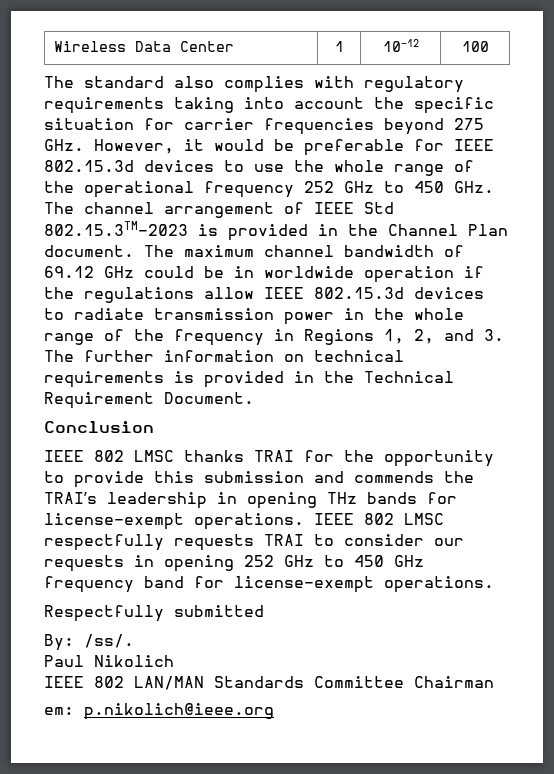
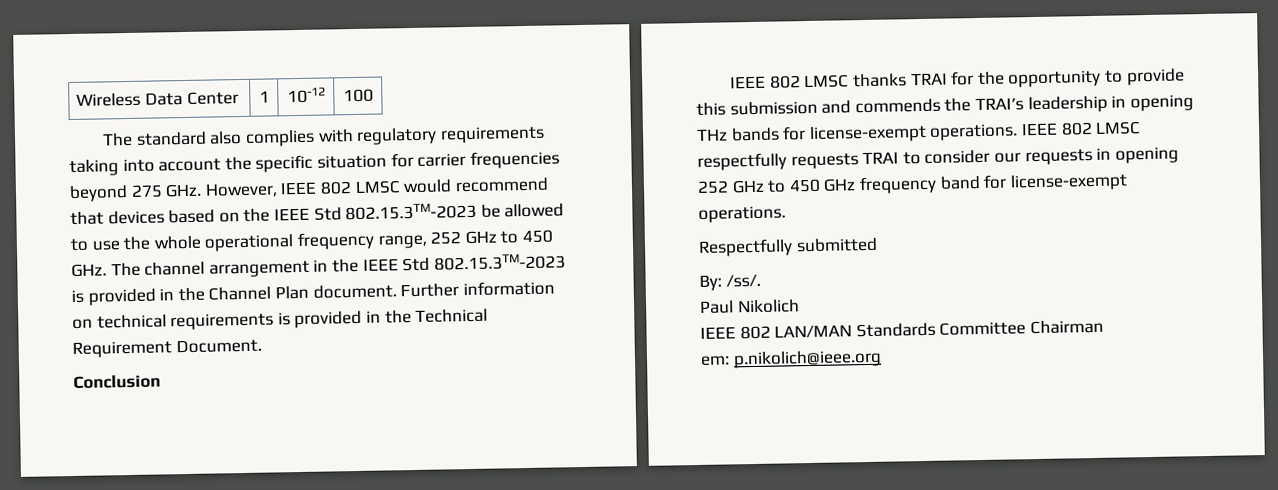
- The standard also complies with regulatory requirements taking into account the specific situation for carrier frequencies beyond 275 GHz. However, it would be preferable for IEEE 802.15.3d devices to use the whole range of the operational frequency 252 GHz to 450 GHz. The channel arrangement of IEEE Std 802.15.3TM-2023 is provided in the Channel Plan document.
+ The standard also complies with regulatory requirements taking into account the specific situation for carrier frequencies beyond 275 GHz. However, IEEE 802 LMSC would recommend that devices based on the IEEE Std 802.15.3TM-2023 be allowed to use the whole operational frequency range, 252 GHz to 450 GHz. The channel arrangement in the IEEE Std 802.15.3TM-2023 is provided in the Channel Plan document.
- The maximum channel bandwidth of 69.12 GHz could be in worldwide operation if the regulations allow IEEE 802.15.3d devices to radiate transmission power in the whole range of the frequency in Regions 1, 2, and 3. The further information on technical requirements is provided in the Technical Requirement Document.
+ Further information on technical requirements is provided in the Technical Requirement Document.

